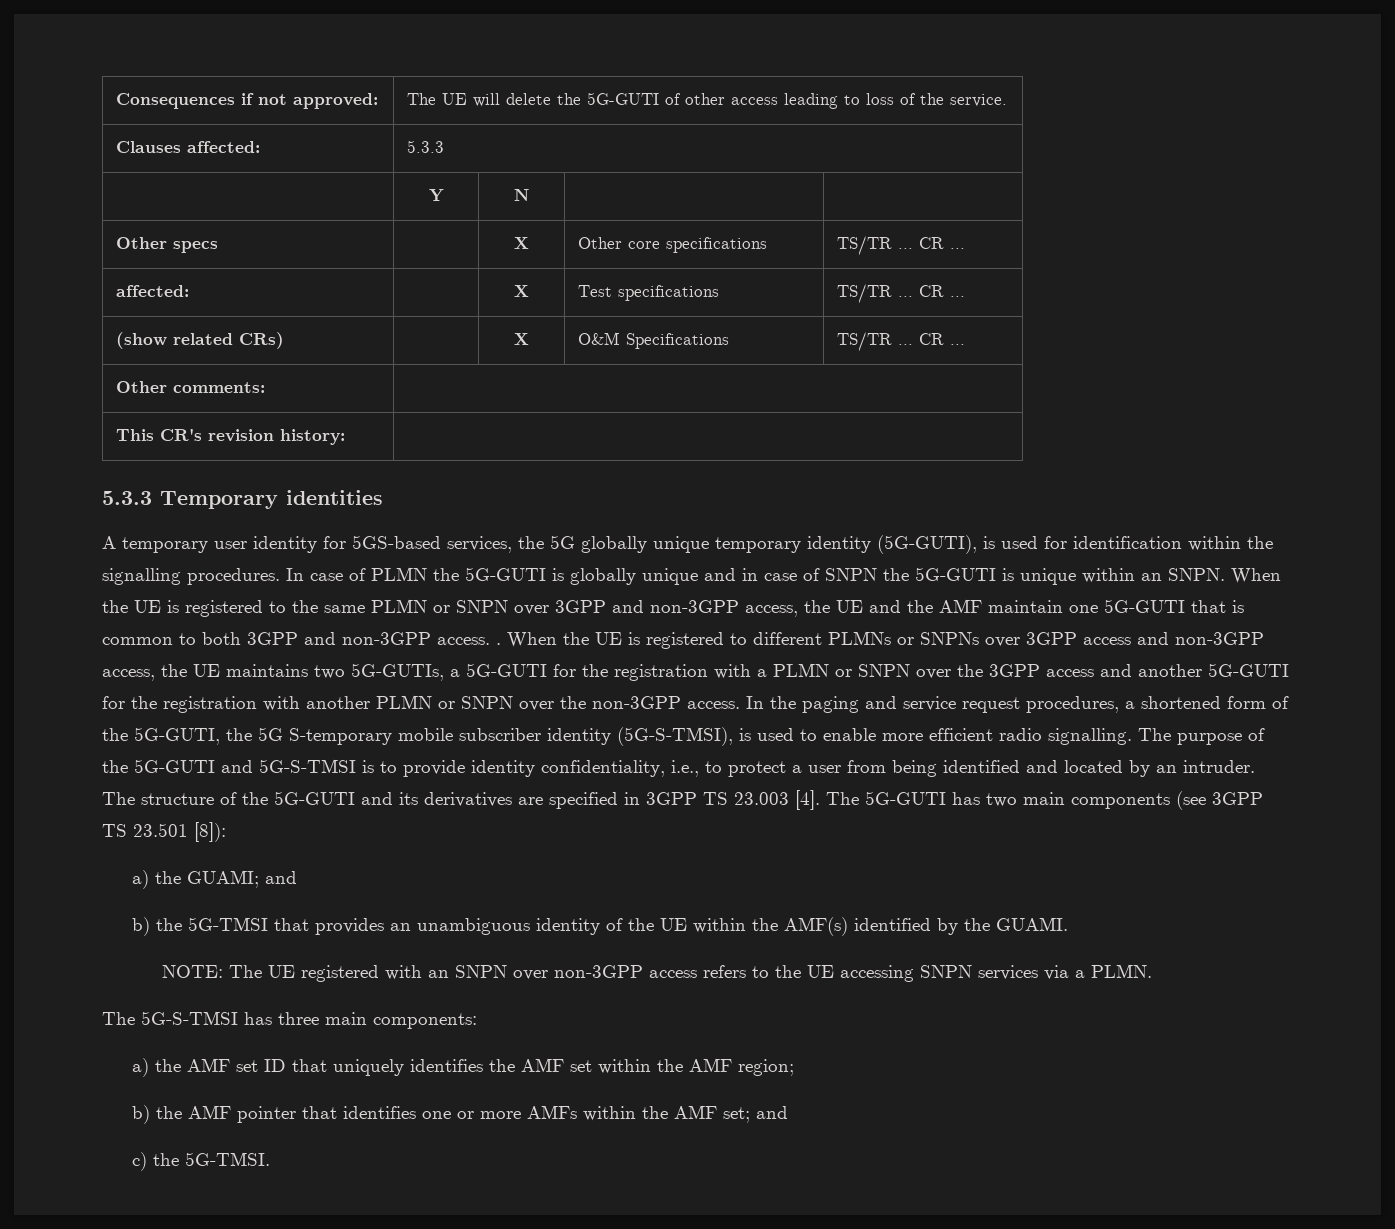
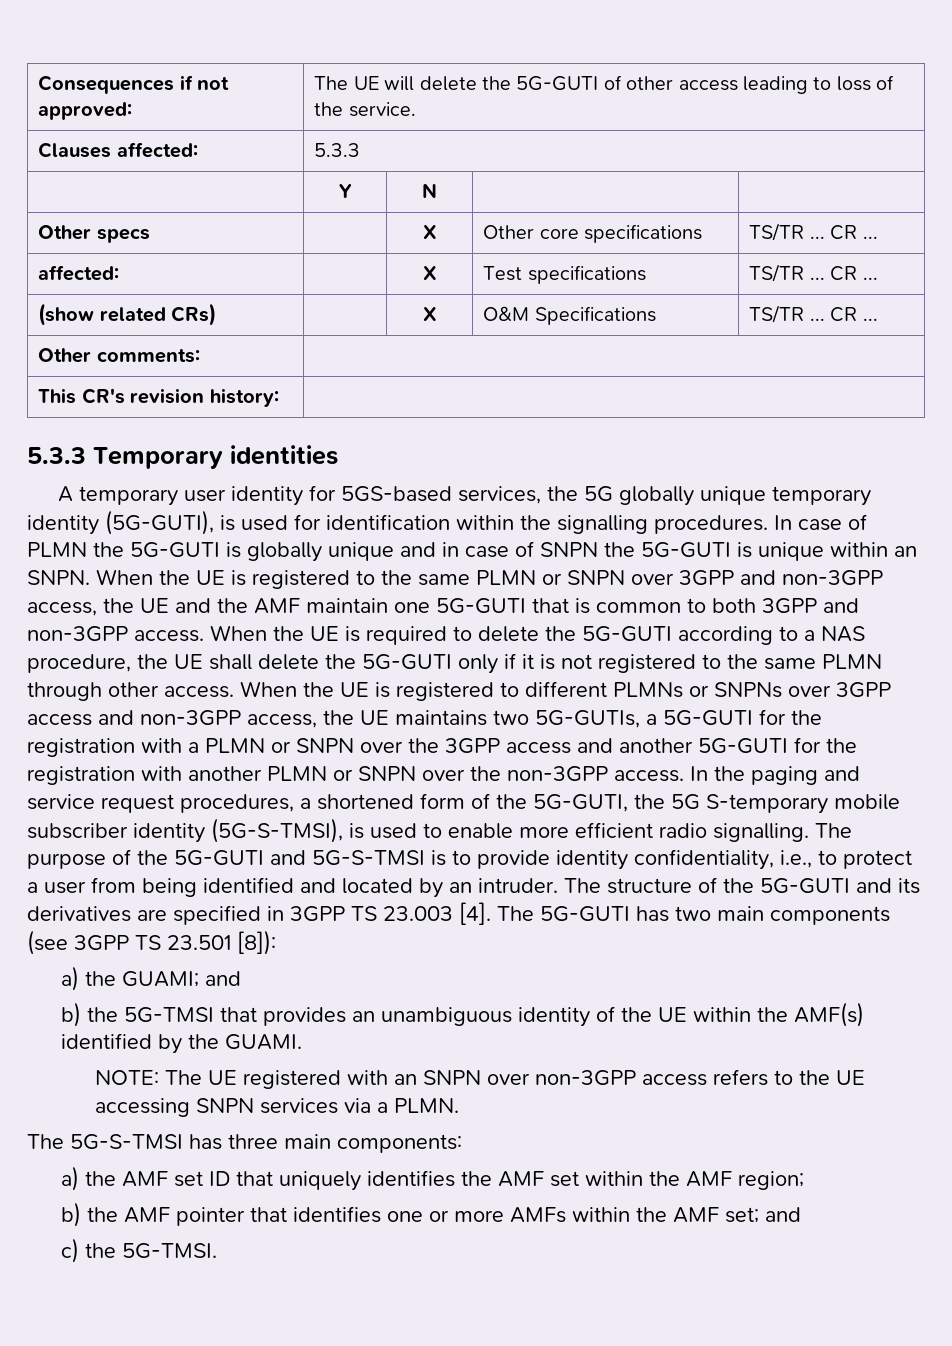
- When the UE is registered to the same PLMN or SNPN over 3GPP and non-3GPP access, the UE and the AMF maintain one 5G-GUTI that is common to both 3GPP and non-3GPP access. .
+ When the UE is registered to the same PLMN or SNPN over 3GPP and non-3GPP access, the UE and the AMF maintain one 5G-GUTI that is common to both 3GPP and non-3GPP access. When the UE is required to delete the 5G-GUTI according to a NAS procedure, the UE shall delete the 5G-GUTI only if it is not registered to the same PLMN through other access.

